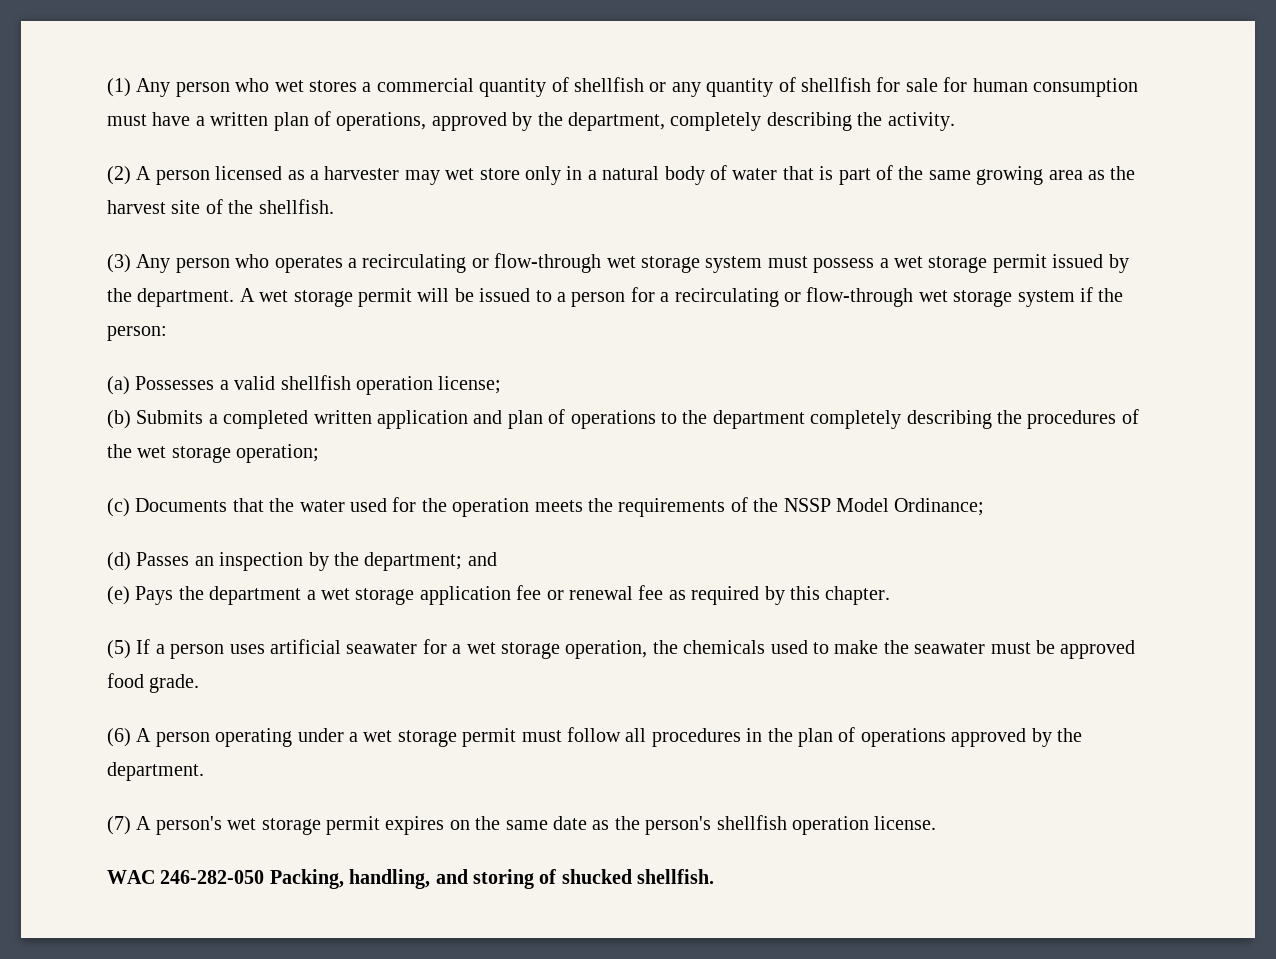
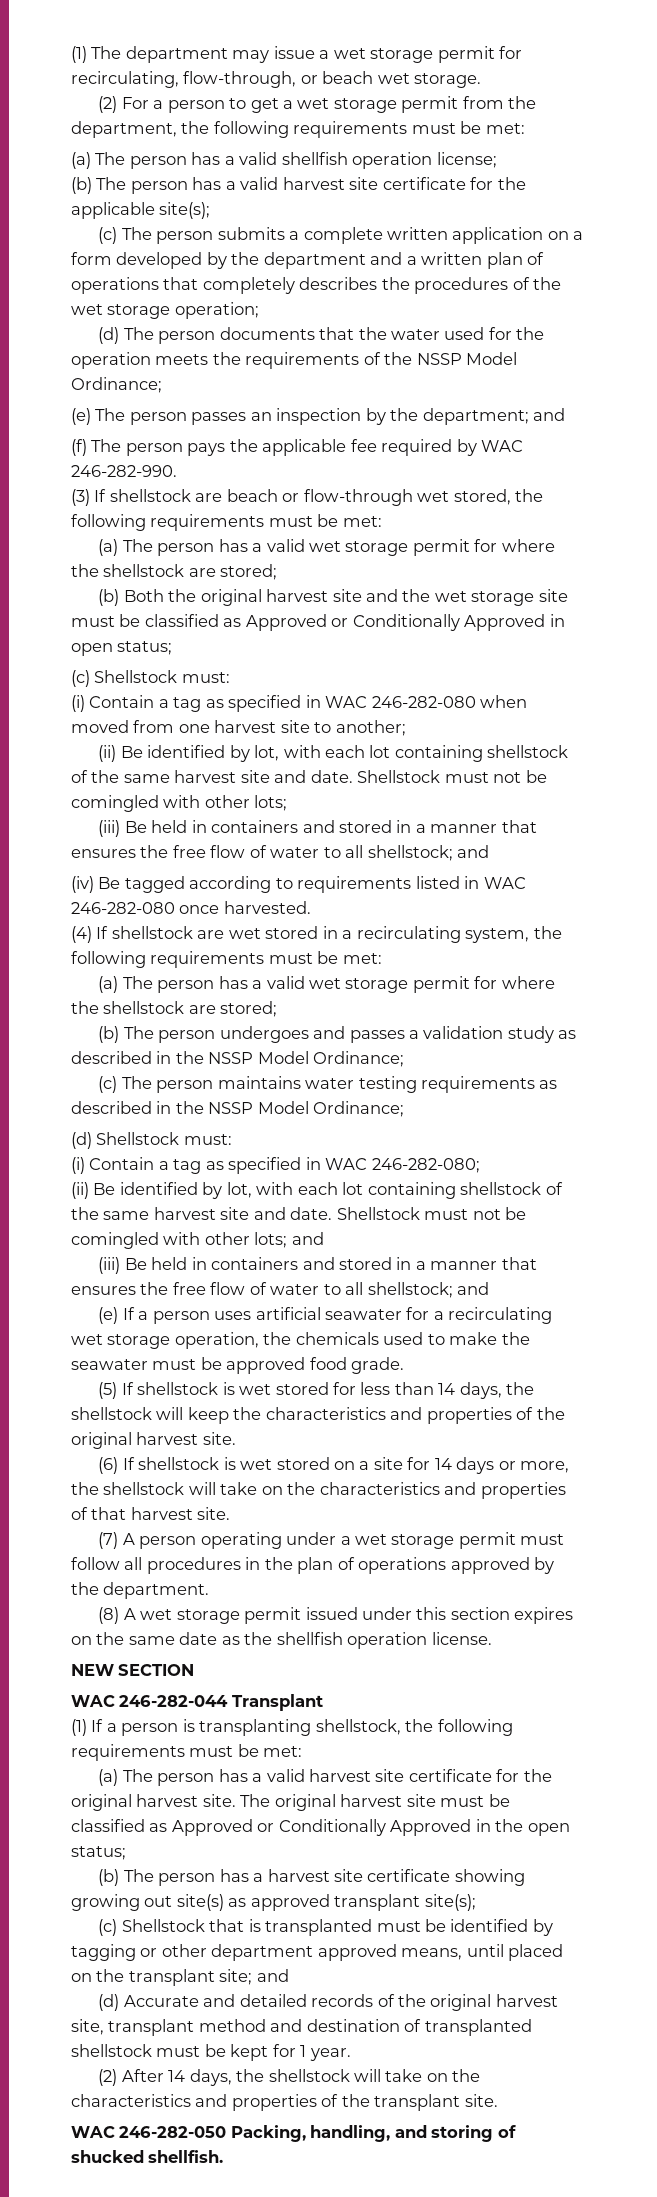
- (1) Any person who wet stores a commercial quantity of shellfish or any quantity of shellfish for sale for human consumption must have a written plan of operations, approved by the department, completely describing the activity.
- (2) A person licensed as a harvester may wet store only in a natural body of water that is part of the same growing area as the harvest site of the shellfish.
- (3) Any person who operates a recirculating or flow-through wet storage system must possess a wet storage permit issued by the department. A wet storage permit will be issued to a person for a recirculating or flow-through wet storage system if the person:
- (a) Possesses a valid shellfish operation license;
+ (1) The department may issue a wet storage permit for recirculating, flow-through, or beach wet storage.
+ (2) For a person to get a wet storage permit from the department, the following requirements must be met:
+ (a) The person has a valid shellfish operation license;
- (b) Submits a completed written application and plan of operations to the department completely describing the procedures of the wet storage operation;
+ (b) The person has a valid harvest site certificate for the applicable site(s);
+ (c) The person submits a complete written application on a form developed by the department and a written plan of operations that completely describes the procedures of the wet storage operation;
- (c) Documents that the water used for the operation meets the requirements of the NSSP Model Ordinance;
+ (d) The person documents that the water used for the operation meets the requirements of the NSSP Model Ordinance;
- (d) Passes an inspection by the department; and
+ (e) The person passes an inspection by the department; and
- (e) Pays the department a wet storage application fee or renewal fee as required by this chapter.
- (5) If a person uses artificial seawater for a wet storage operation, the chemicals used to make the seawater must be approved food grade.
+ (f) The person pays the applicable fee required by WAC 246-282-990.
+ (3) If shellstock are beach or flow-through wet stored, the following requirements must be met:
+ (a) The person has a valid wet storage permit for where the shellstock are stored;
+ (b) Both the original harvest site and the wet storage site must be classified as Approved or Conditionally Approved in open status;
+ (c) Shellstock must:
+ (i) Contain a tag as specified in WAC 246-282-080 when moved from one harvest site to another;
+ (ii) Be identified by lot, with each lot containing shellstock of the same harvest site and date. Shellstock must not be comingled with other lots;
+ (iii) Be held in containers and stored in a manner that ensures the free flow of water to all shellstock; and
+ (iv) Be tagged according to requirements listed in WAC 246-282-080 once harvested.
+ (4) If shellstock are wet stored in a recirculating system, the following requirements must be met:
+ (a) The person has a valid wet storage permit for where the shellstock are stored;
+ (b) The person undergoes and passes a validation study as described in the NSSP Model Ordinance;
+ (c) The person maintains water testing requirements as described in the NSSP Model Ordinance;
+ (d) Shellstock must:
+ (i) Contain a tag as specified in WAC 246-282-080;
+ (ii) Be identified by lot, with each lot containing shellstock of the same harvest site and date. Shellstock must not be comingled with other lots; and
+ (iii) Be held in containers and stored in a manner that ensures the free flow of water to all shellstock; and
+ (e) If a person uses artificial seawater for a recirculating wet storage operation, the chemicals used to make the seawater must be approved food grade.
- (6) A person operating under a wet storage permit must follow all procedures in the plan of operations approved by the department.
+ (5) If shellstock is wet stored for less than 14 days, the shellstock will keep the characteristics and properties of the original harvest site.
+ (6) If shellstock is wet stored on a site for 14 days or more, the shellstock will take on the characteristics and properties of that harvest site.
+ (7) A person operating under a wet storage permit must follow all procedures in the plan of operations approved by the department.
- (7) A person's wet storage permit expires on the same date as the person's shellfish operation license.
+ (8) A wet storage permit issued under this section expires on the same date as the shellfish operation license.
+ NEW SECTION
+ WAC 246-282-044 Transplant
+ (1) If a person is transplanting shellstock, the following requirements must be met:
+ (a) The person has a valid harvest site certificate for the original harvest site. The original harvest site must be classified as Approved or Conditionally Approved in the open status;
+ (b) The person has a harvest site certificate showing growing out site(s) as approved transplant site(s);
+ (c) Shellstock that is transplanted must be identified by tagging or other department approved means, until placed on the transplant site; and
+ (d) Accurate and detailed records of the original harvest site, transplant method and destination of transplanted shellstock must be kept for 1 year.
+ (2) After 14 days, the shellstock will take on the characteristics and properties of the transplant site.

